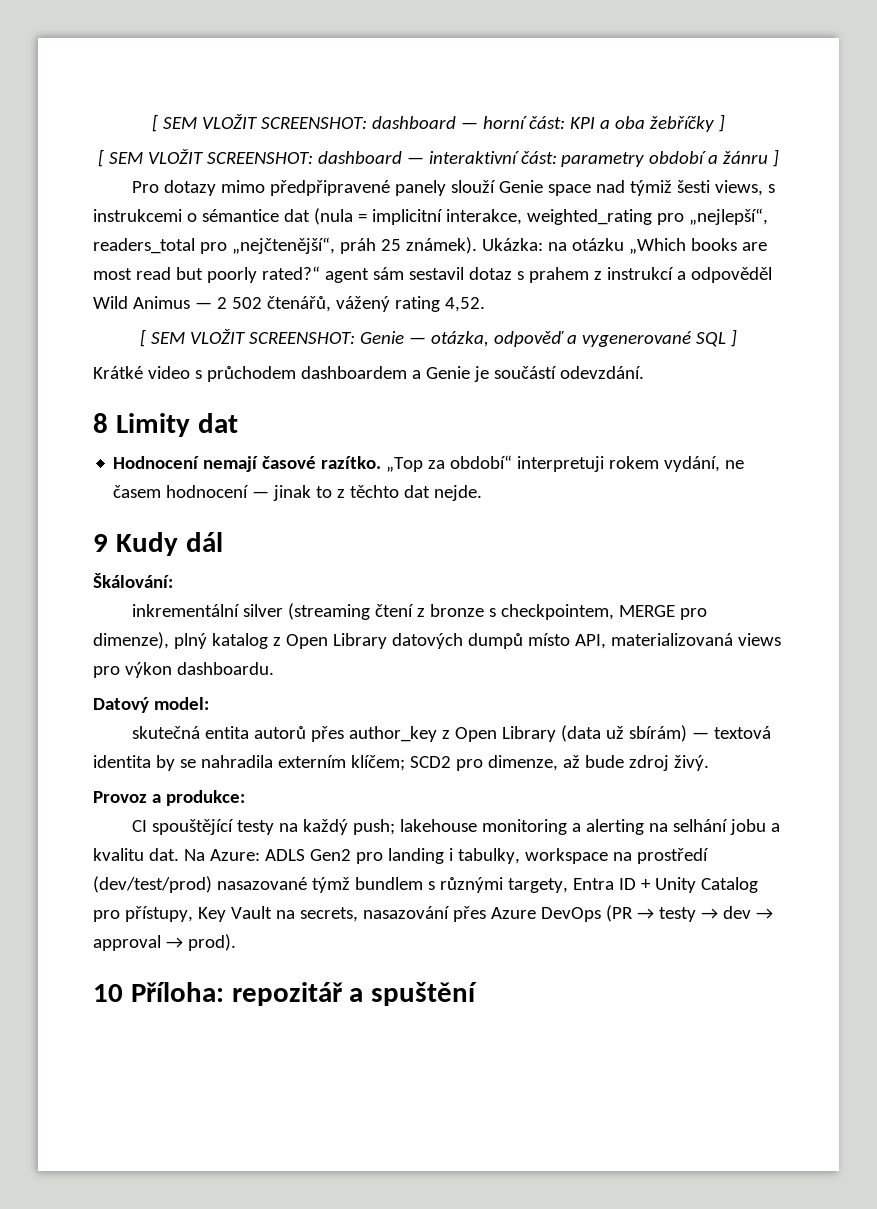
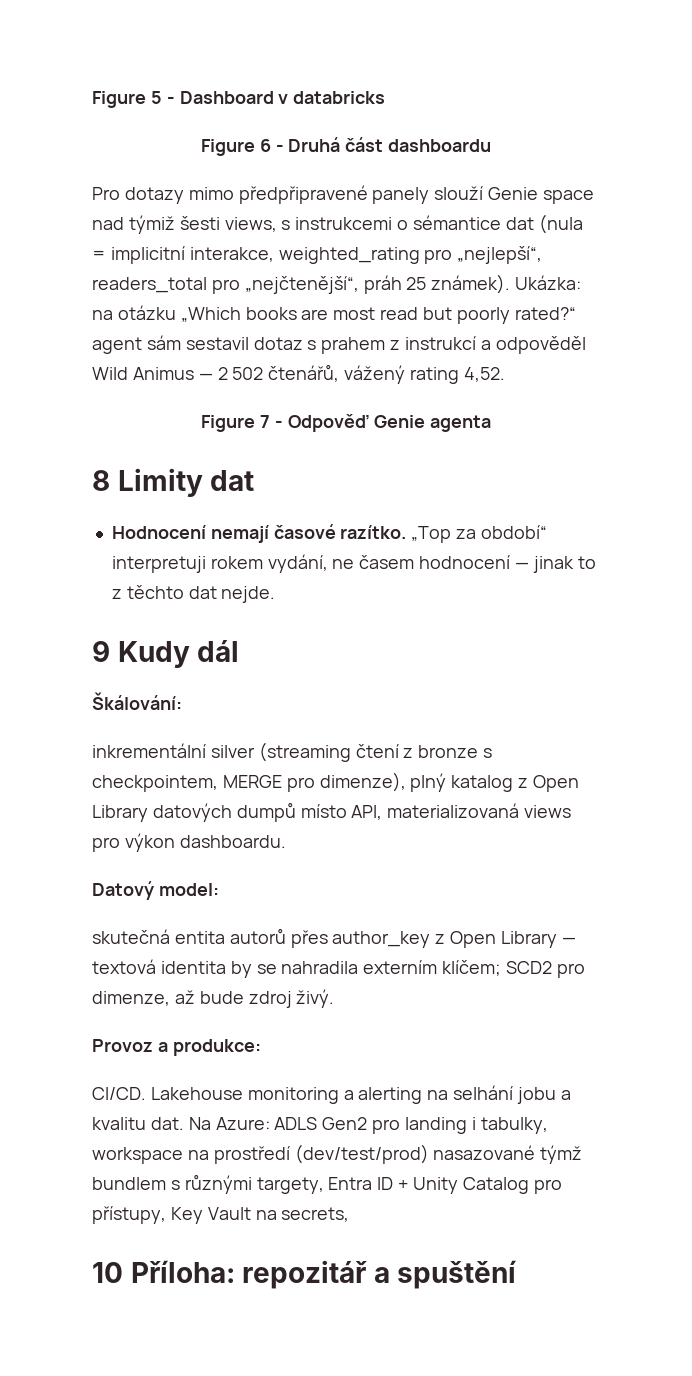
- [ SEM VLOŽIT SCREENSHOT: dashboard — horní část: KPI a oba žebříčky ]
- [ SEM VLOŽIT SCREENSHOT: dashboard — interaktivní část: parametry období a žánru ]
+ Figure 5 - Dashboard v databricks
+ Figure 6 - Druhá část dashboardu
- [ SEM VLOŽIT SCREENSHOT: Genie — otázka, odpověď a vygenerované SQL ]
- Krátké video s průchodem dashboardem a Genie je součástí odevzdání.
+ Figure 7 - Odpověď Genie agenta
- skutečná entita autorů přes author_key z Open Library (data už sbírám) — textová identita by se nahradila externím klíčem; SCD2 pro dimenze, až bude zdroj živý.
+ skutečná entita autorů přes author_key z Open Library — textová identita by se nahradila externím klíčem; SCD2 pro dimenze, až bude zdroj živý.
- CI spouštějící testy na každý push; lakehouse monitoring a alerting na selhání jobu a kvalitu dat.
+ CI/CD. Lakehouse monitoring a alerting na selhání jobu a kvalitu dat.
- Na Azure: ADLS Gen2 pro landing i tabulky, workspace na prostředí (dev/test/prod) nasazované týmž bundlem s různými targety, Entra ID + Unity Catalog pro přístupy, Key Vault na secrets, nasazování přes Azure DevOps (PR → testy → dev → approval → prod).
+ Na Azure: ADLS Gen2 pro landing i tabulky, workspace na prostředí (dev/test/prod) nasazované týmž bundlem s různými targety, Entra ID + Unity Catalog pro přístupy, Key Vault na secrets,

